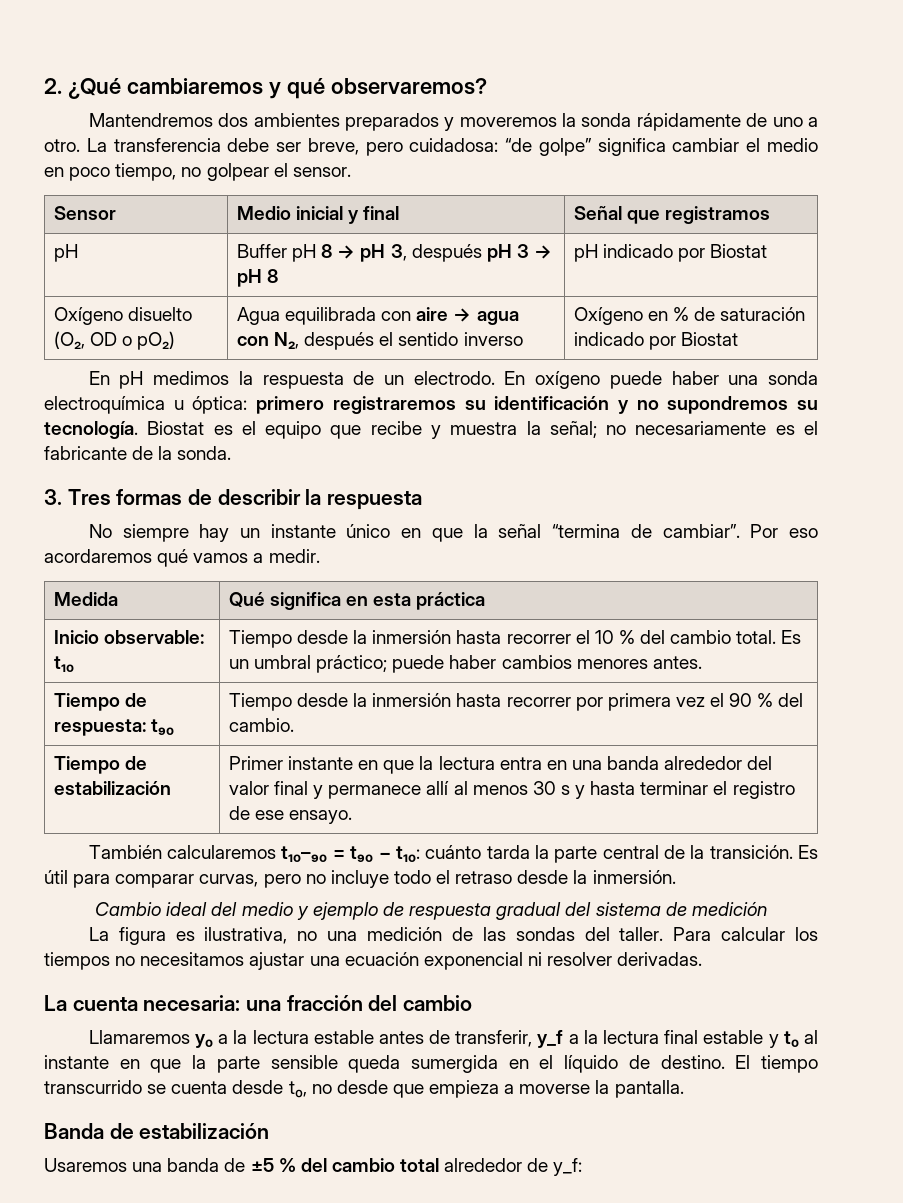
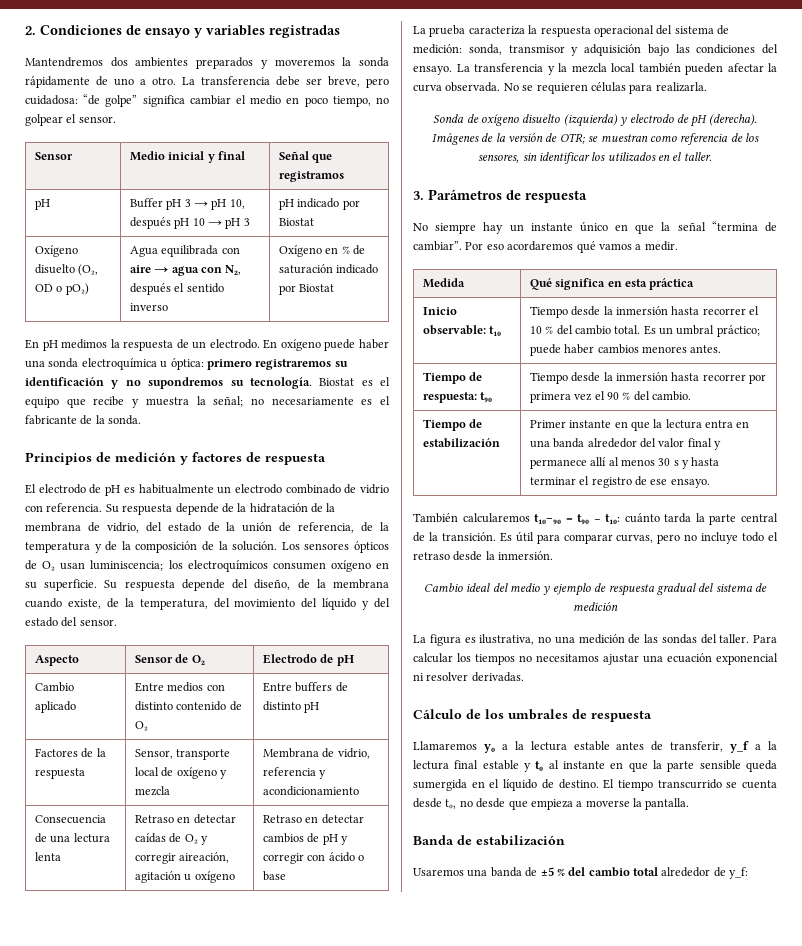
- 2. ¿Qué cambiaremos y qué observaremos?
+ 2. Condiciones de ensayo y variables registradas
- pH | Buffer pH 8 → pH 3, después pH 3 → pH 8 | pH indicado por Biostat
+ pH | Buffer pH 3 → pH 10, después pH 10 → pH 3 | pH indicado por Biostat
- 3. Tres formas de describir la respuesta
+ Principios de medición y factores de respuesta
+ El electrodo de pH es habitualmente un electrodo combinado de vidrio con referencia. Su respuesta depende de la hidratación de la membrana de vidrio, del estado de la unión de referencia, de la temperatura y de la composición de la solución. Los sensores ópticos de O₂ usan luminiscencia; los electroquímicos consumen oxígeno en su superficie. Su respuesta depende del diseño, de la membrana cuando existe, de la temperatura, del movimiento del líquido y del estado del sensor.
+ Aspecto | Sensor de O₂ | Electrodo de pH
+ Cambio aplicado | Entre medios con distinto contenido de O₂ | Entre buffers de distinto pH
+ Factores de la respuesta | Sensor, transporte local de oxígeno y mezcla | Membrana de vidrio, referencia y acondicionamiento
+ Consecuencia de una lectura lenta | Retraso en detectar caídas de O₂ y corregir aireación, agitación u oxígeno | Retraso en detectar cambios de pH y corregir con ácido o base
+ La prueba caracteriza la respuesta operacional del sistema de medición: sonda, transmisor y adquisición bajo las condiciones del ensayo. La transferencia y la mezcla local también pueden afectar la curva observada. No se requieren células para realizarla.
+ Sonda de oxígeno disuelto (izquierda) y electrodo de pH (derecha). Imágenes de la versión de OTR; se muestran como referencia de los sensores, sin identificar los utilizados en el taller.
+ 3. Parámetros de respuesta
- La cuenta necesaria: una fracción del cambio
+ Cálculo de los umbrales de respuesta

